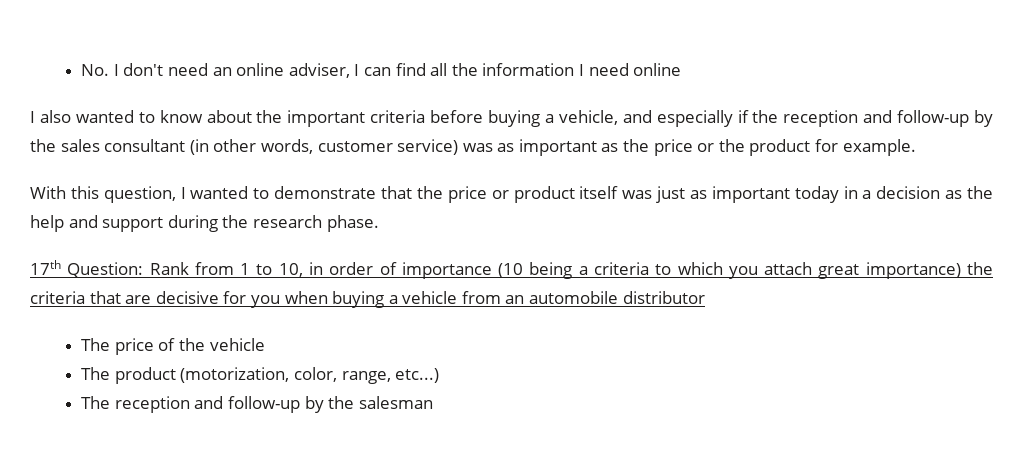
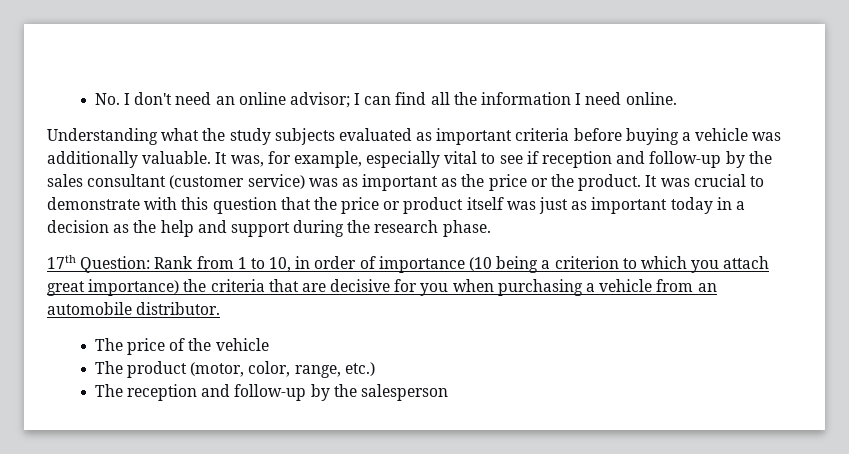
- No. I don't need an online adviser, I can find all the information I need online
- I also wanted to know about the important criteria before buying a vehicle, and especially if the reception and follow-up by the sales consultant (in other words, customer service) was as important as the price or the product for example.
- With this question, I wanted to demonstrate that the price or product itself was just as important today in a decision as the help and support during the research phase.
+ No. I don't need an online advisor; I can find all the information I need online.
+ Understanding what the study subjects evaluated as important criteria before buying a vehicle was additionally valuable. It was, for example, especially vital to see if reception and follow-up by the sales consultant (customer service) was as important as the price or the product. It was crucial to demonstrate with this question that the price or product itself was just as important today in a decision as the help and support during the research phase.
- 17th Question: Rank from 1 to 10, in order of importance (10 being a criteria to which you attach great importance) the criteria that are decisive for you when buying a vehicle from an automobile distributor
+ 17th Question: Rank from 1 to 10, in order of importance (10 being a criterion to which you attach great importance) the criteria that are decisive for you when purchasing a vehicle from an automobile distributor.
- The product (motorization, color, range, etc...)
+ The product (motor, color, range, etc.)
- The reception and follow-up by the salesman
+ The reception and follow-up by the salesperson

